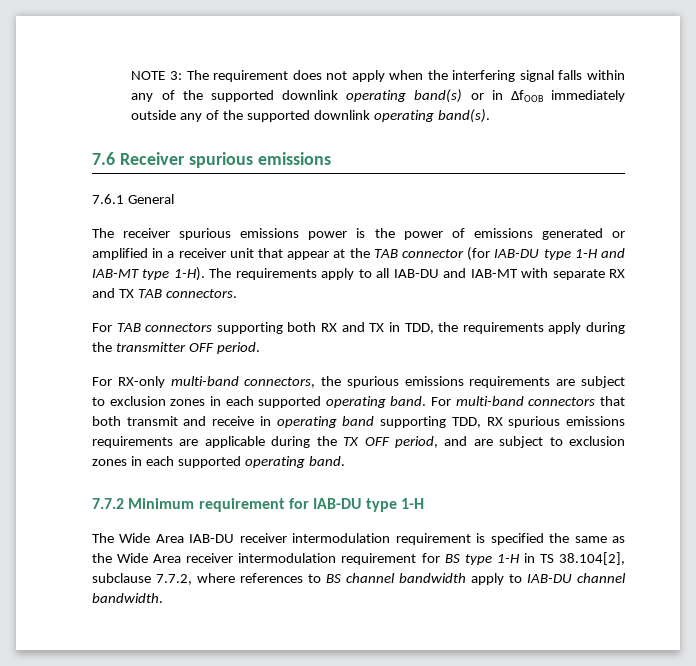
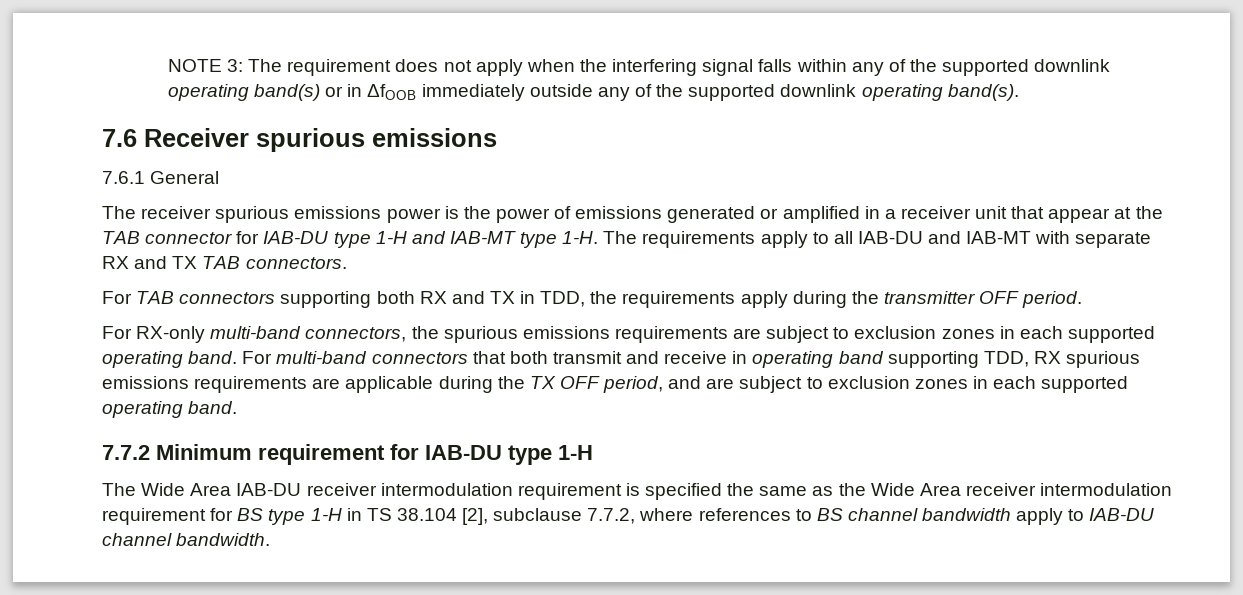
- The receiver spurious emissions power is the power of emissions generated or amplified in a receiver unit that appear at the TAB connector (for IAB-DU type 1-H and IAB-MT type 1-H).
+ The receiver spurious emissions power is the power of emissions generated or amplified in a receiver unit that appear at the TAB connector for IAB-DU type 1-H and IAB-MT type 1-H.
- The Wide Area IAB-DU receiver intermodulation requirement is specified the same as the Wide Area receiver intermodulation requirement for BS type 1-H in TS 38.104[2], subclause 7.7.2, where references to BS channel bandwidth apply to IAB-DU channel bandwidth.
+ The Wide Area IAB-DU receiver intermodulation requirement is specified the same as the Wide Area receiver intermodulation requirement for BS type 1-H in TS 38.104 [2], subclause 7.7.2, where references to BS channel bandwidth apply to IAB-DU channel bandwidth.

